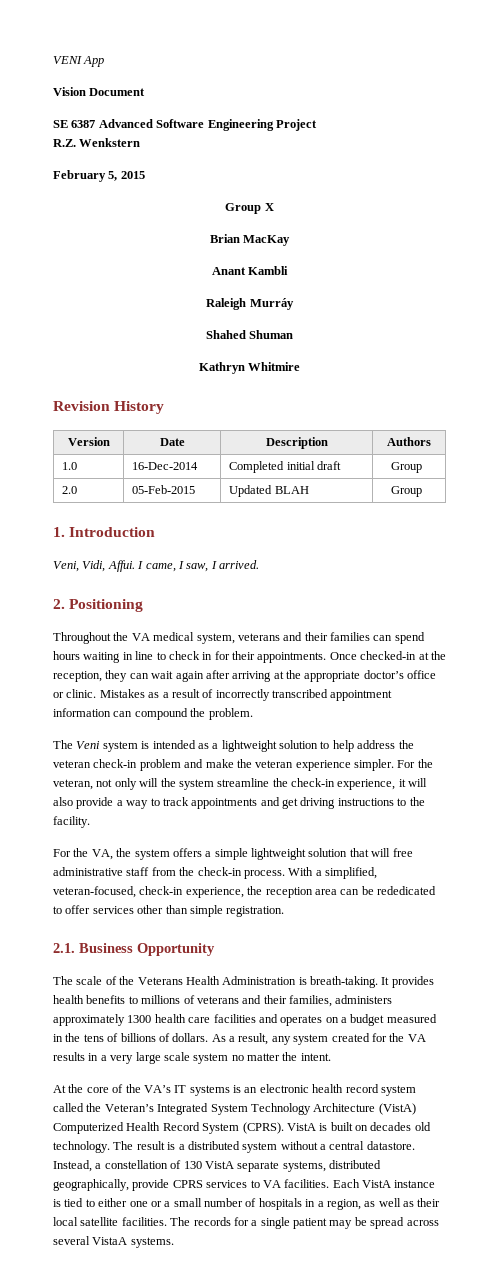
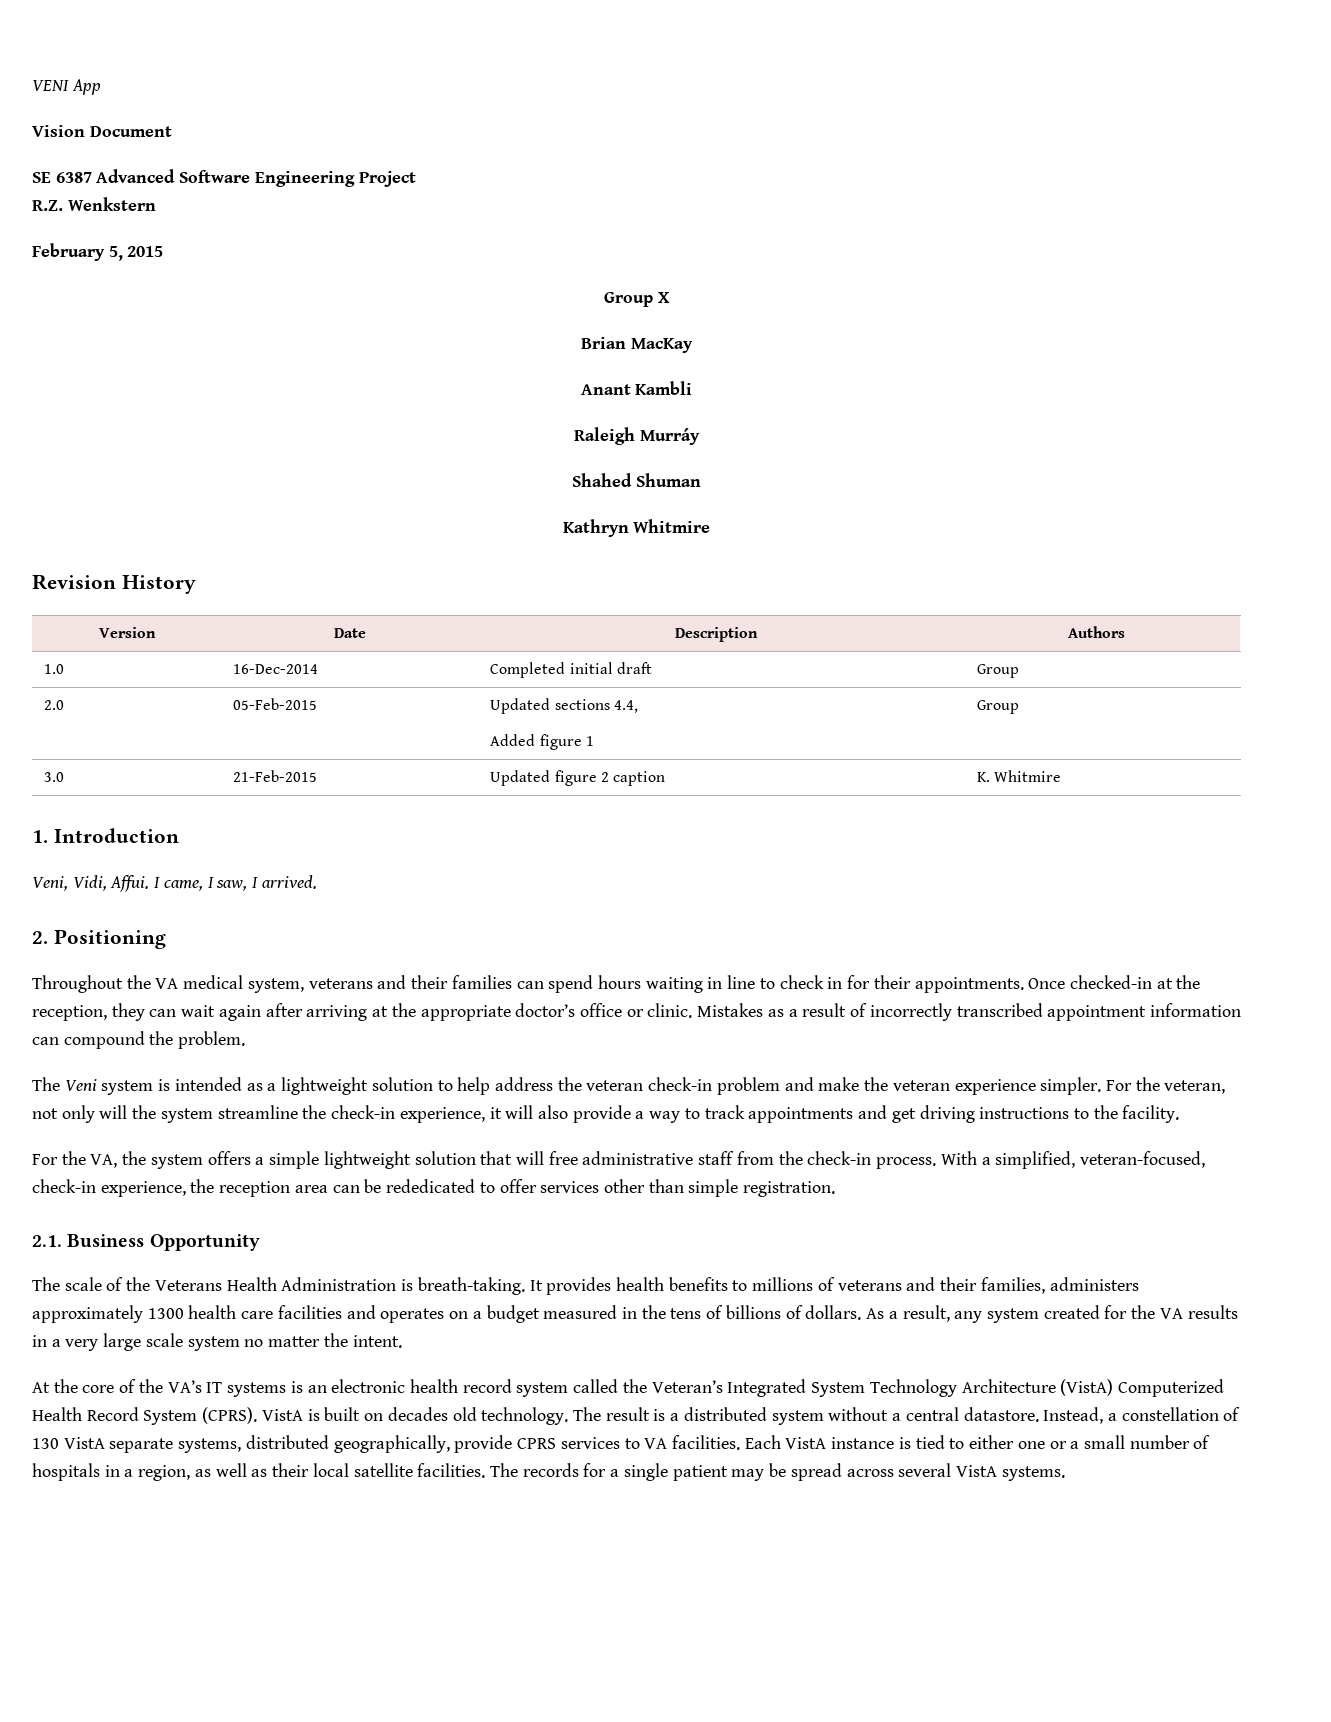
- 2.0 | 05-Feb-2015 | Updated BLAH | Group
+ 2.0 | 05-Feb-2015 | Updated sections 4.4,
+ Added figure 1 | Group
+ 3.0 | 21-Feb-2015 | Updated figure 2 caption | K. Whitmire
- The records for a single patient may be spread across several VistaA systems.
+ The records for a single patient may be spread across several VistA systems.

